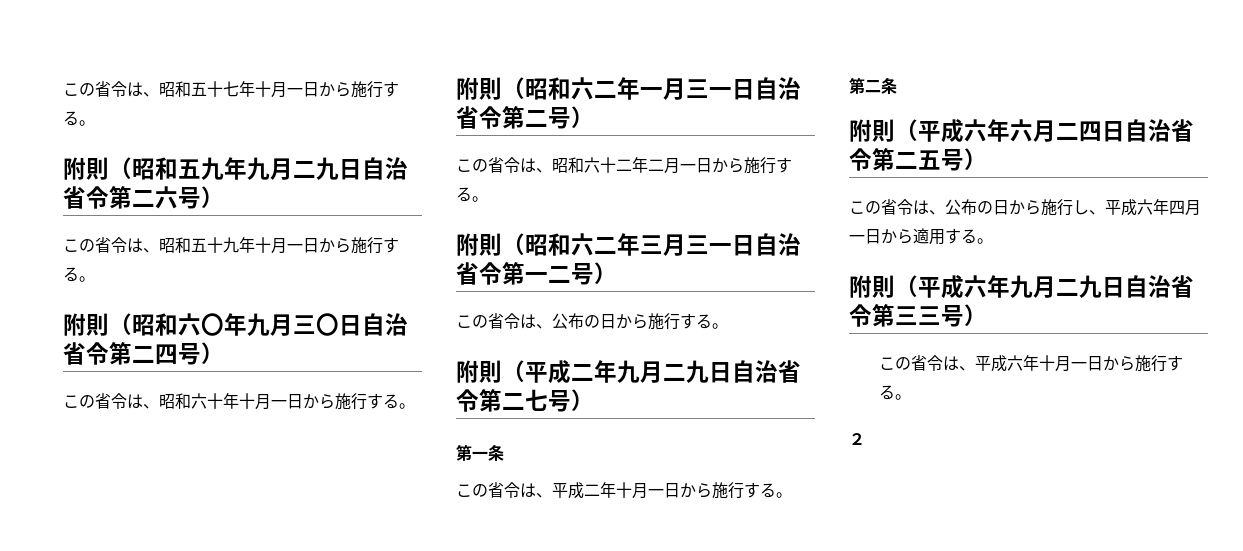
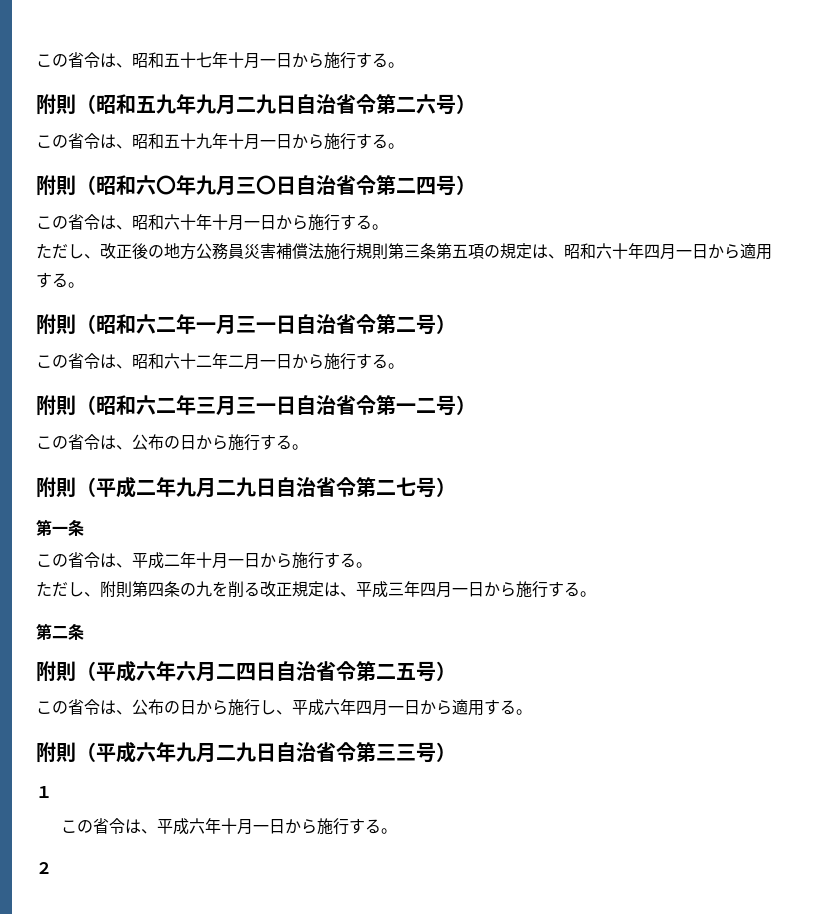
+ ただし、改正後の地方公務員災害補償法施行規則第三条第五項の規定は、昭和六十年四月一日から適用する。
+ ただし、附則第四条の九を削る改正規定は、平成三年四月一日から施行する。
+ １

